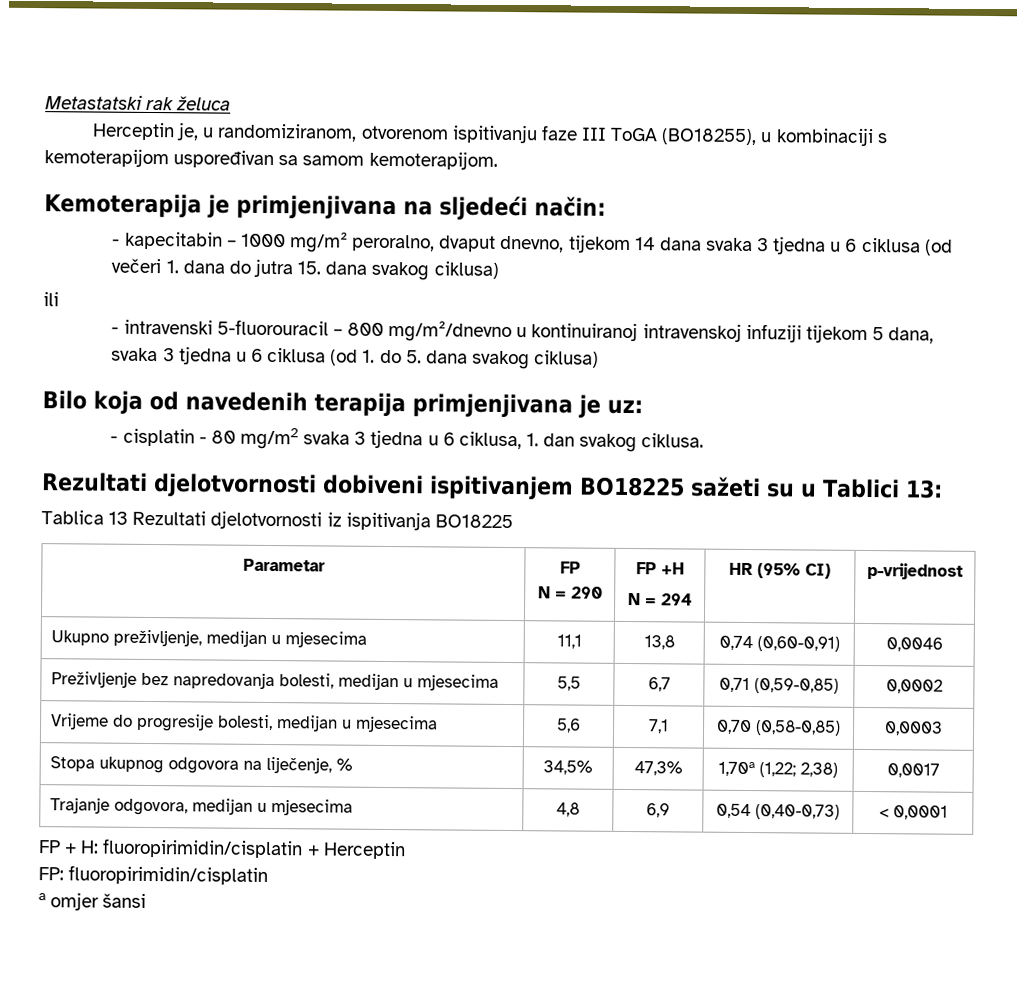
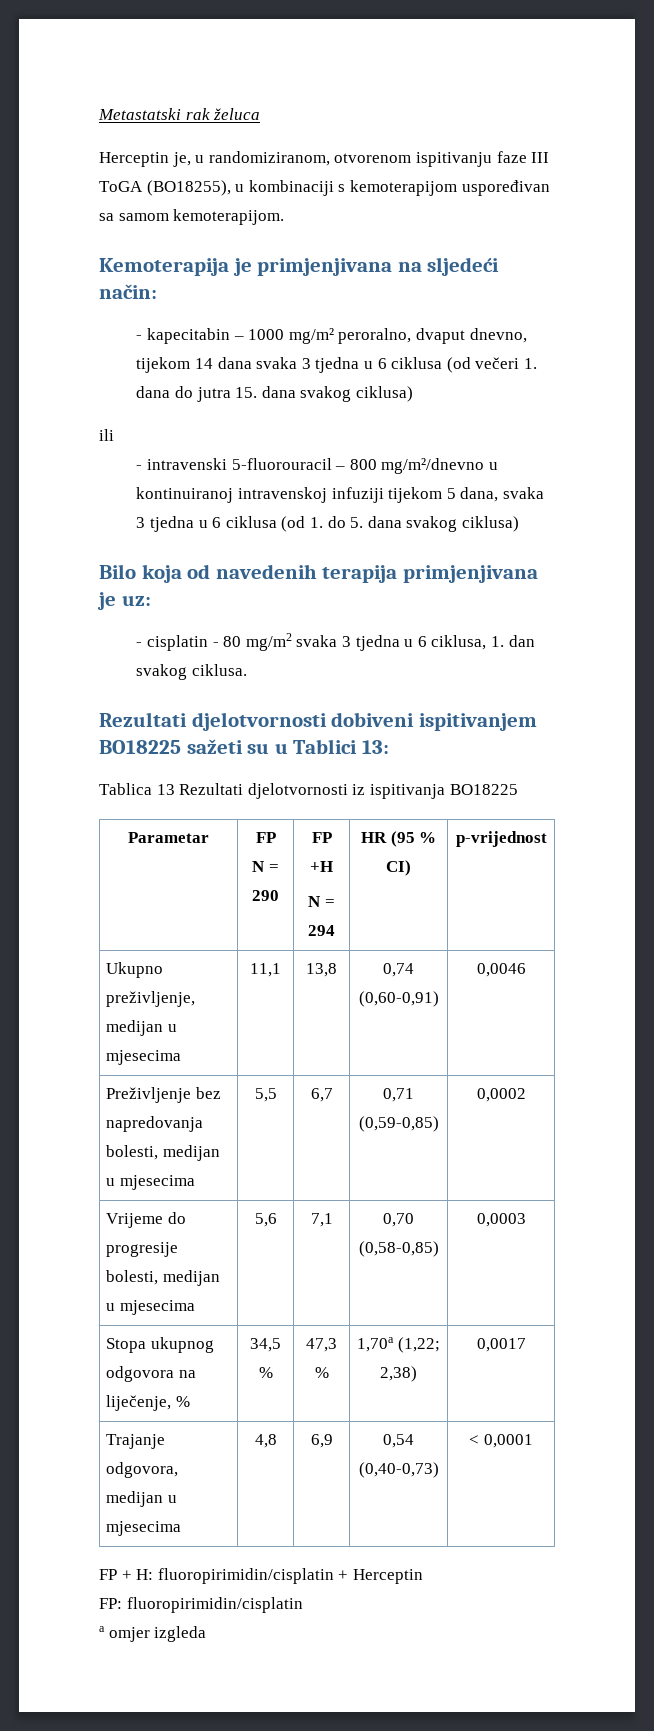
  Parametar | FP
  N = 290 | FP +H
- N = 294 | HR (95% CI) | p-vrijednost
+ N = 294 | HR (95 % CI) | p-vrijednost
- Stopa ukupnog odgovora na liječenje, % | 34,5% | 47,3% | 1,70a (1,22; 2,38) | 0,0017
+ Stopa ukupnog odgovora na liječenje, % | 34,5 % | 47,3 % | 1,70a (1,22; 2,38) | 0,0017
- a omjer šansi
+ a omjer izgleda

